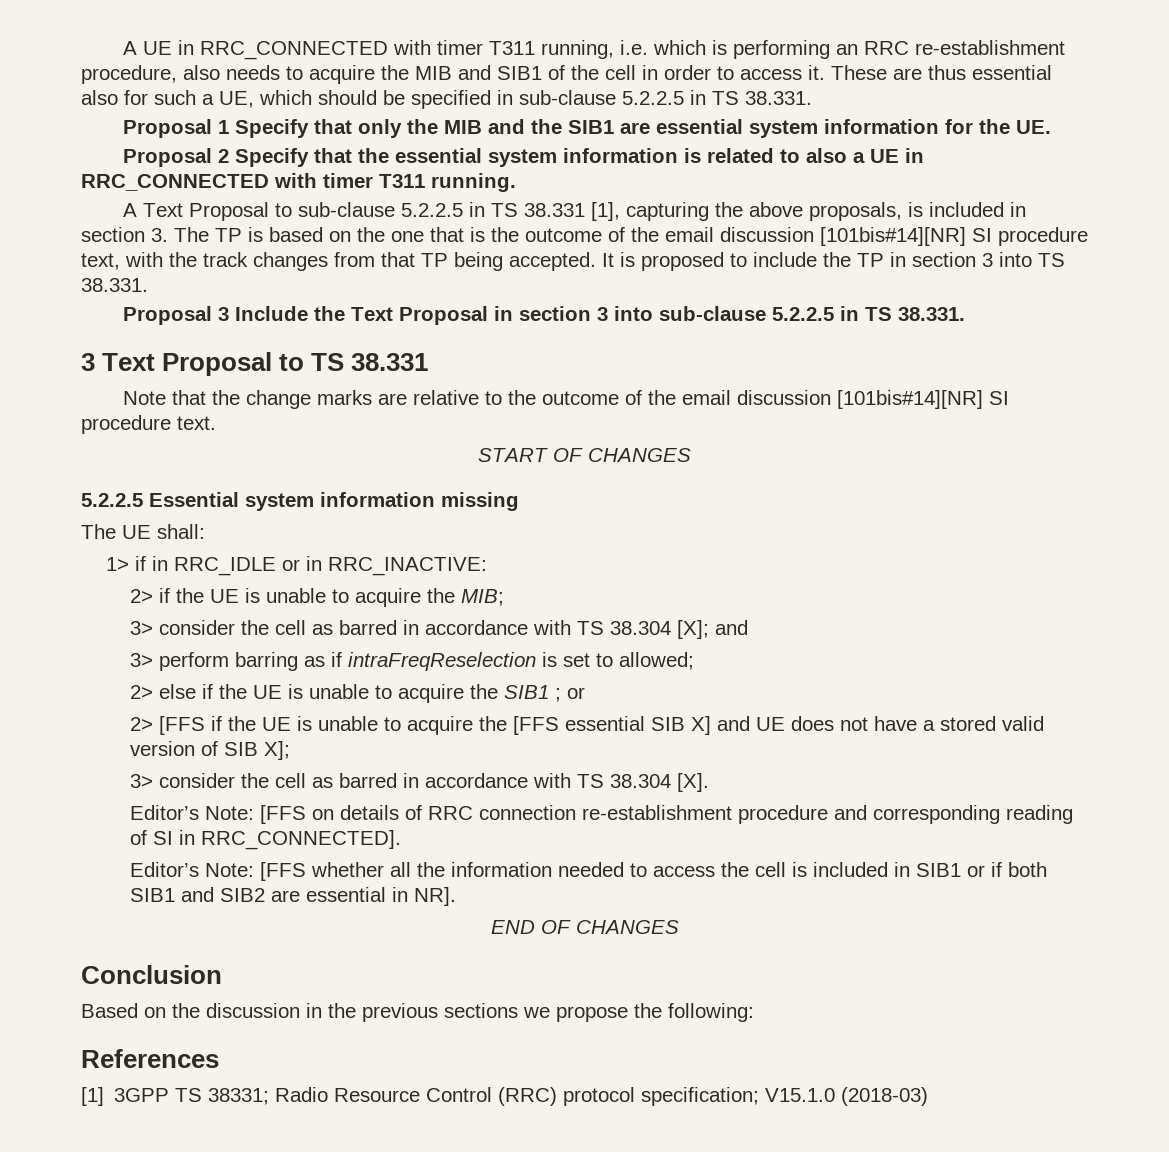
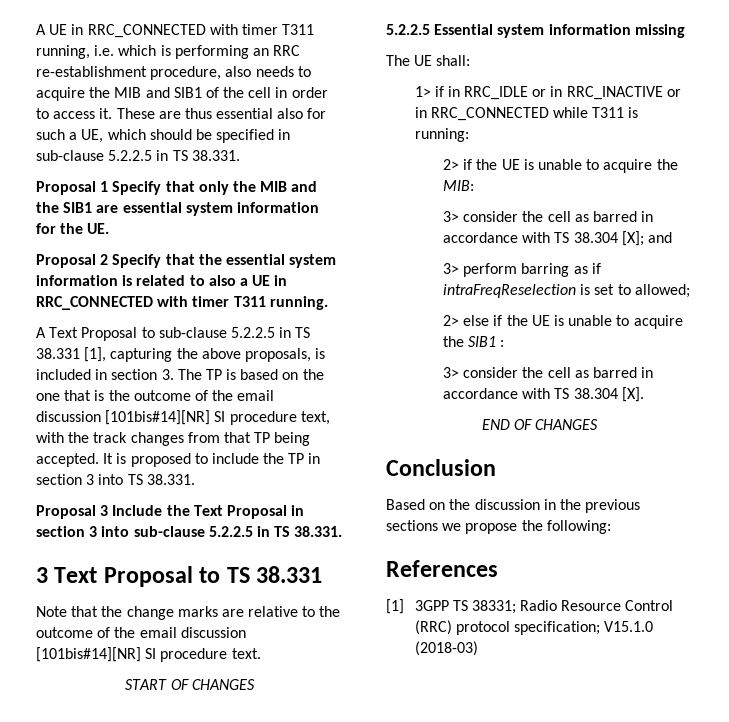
- 1> if in RRC_IDLE or in RRC_INACTIVE:
+ 1> if in RRC_IDLE or in RRC_INACTIVE or in RRC_CONNECTED while T311 is running:
- 2> if the UE is unable to acquire the MIB;
+ 2> if the UE is unable to acquire the MIB:
- 2> else if the UE is unable to acquire the SIB1 ; or
- 2> [FFS if the UE is unable to acquire the [FFS essential SIB X] and UE does not have a stored valid version of SIB X];
+ 2> else if the UE is unable to acquire the SIB1 :
- Editor’s Note: [FFS on details of RRC connection re-establishment procedure and corresponding reading of SI in RRC_CONNECTED].
- Editor’s Note: [FFS whether all the information needed to access the cell is included in SIB1 or if both SIB1 and SIB2 are essential in NR].

